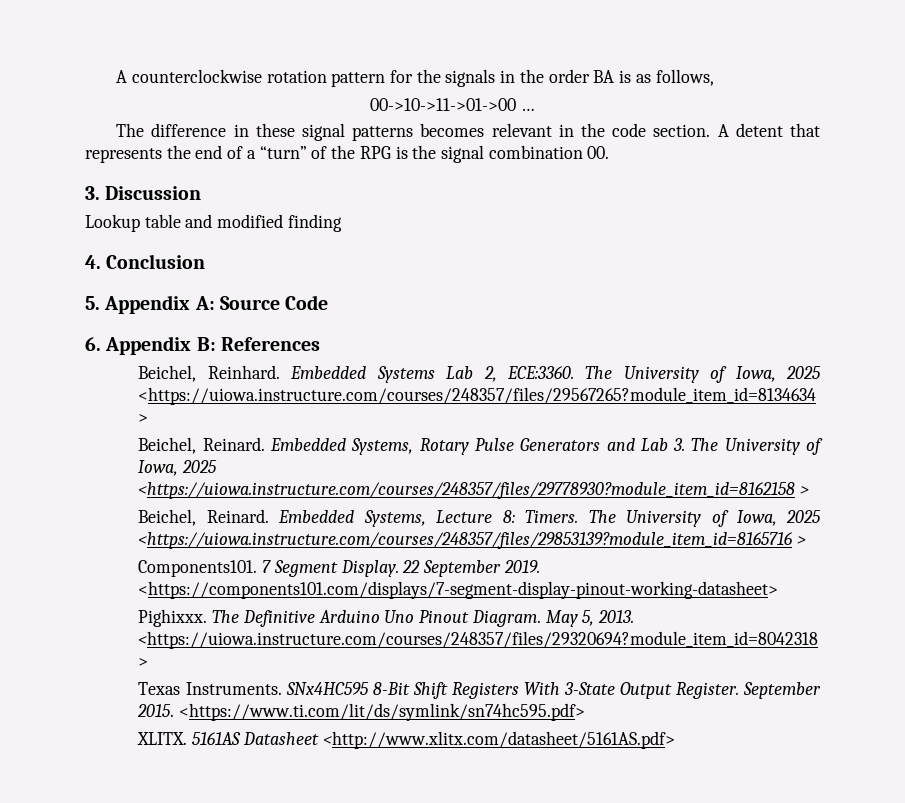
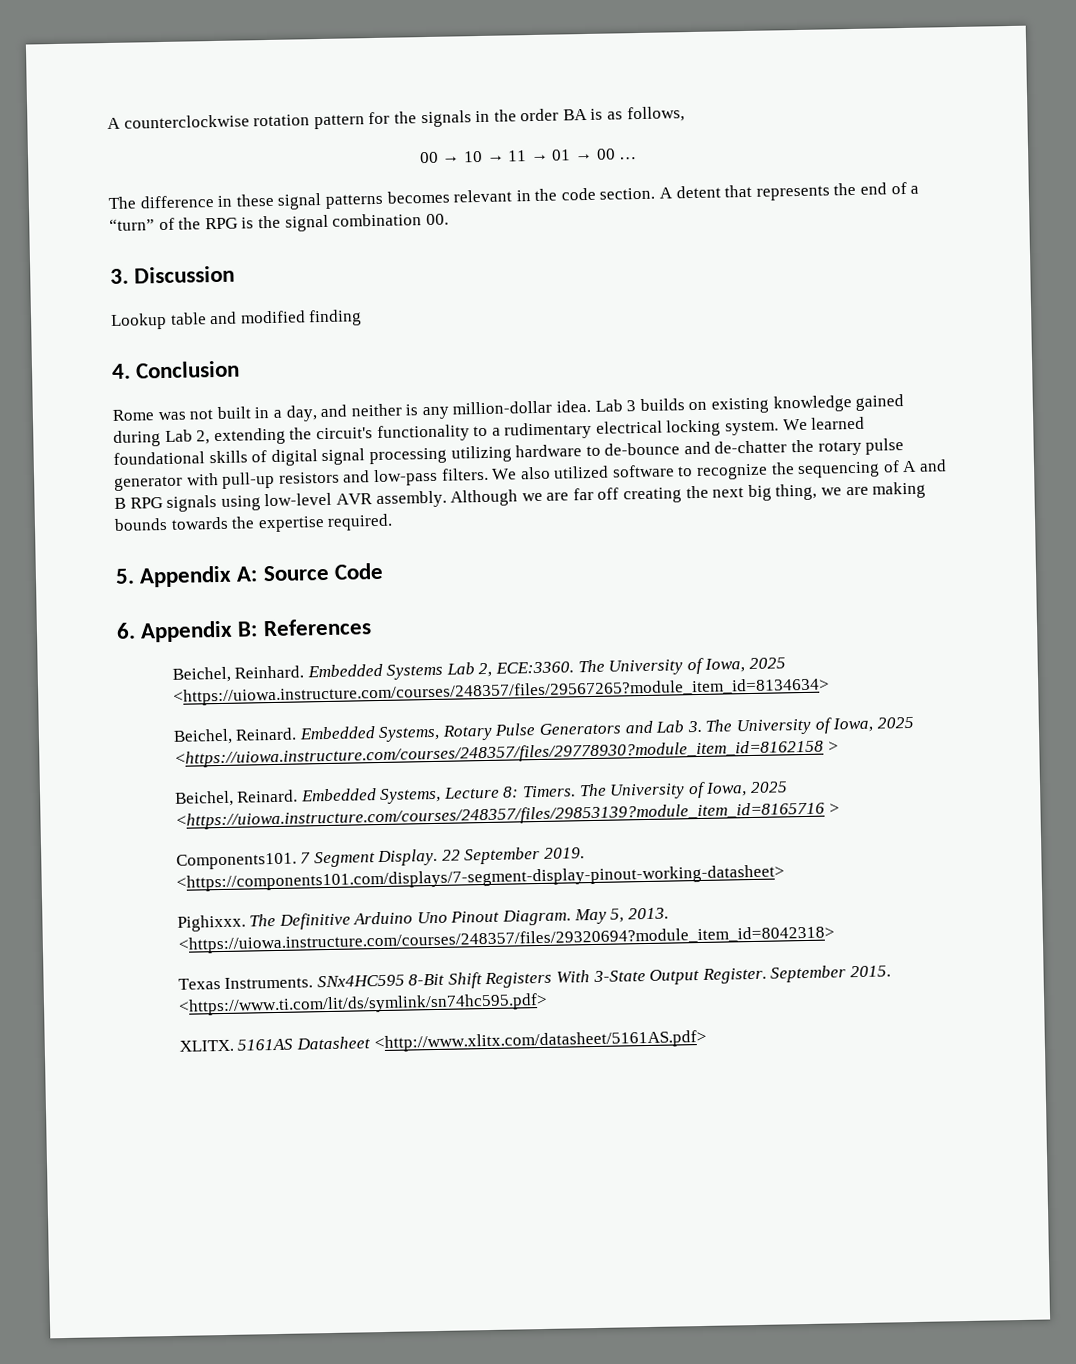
- 00->10->11->01->00 …
+ 00 → 10 → 11 → 01 → 00 …
+ Rome was not built in a day, and neither is any million-dollar idea. Lab 3 builds on existing knowledge gained during Lab 2, extending the circuit's functionality to a rudimentary electrical locking system. We learned foundational skills of digital signal processing utilizing hardware to de-bounce and de-chatter the rotary pulse generator with pull-up resistors and low-pass filters. We also utilized software to recognize the sequencing of A and B RPG signals using low-level AVR assembly. Although we are far off creating the next big thing, we are making bounds towards the expertise required.

